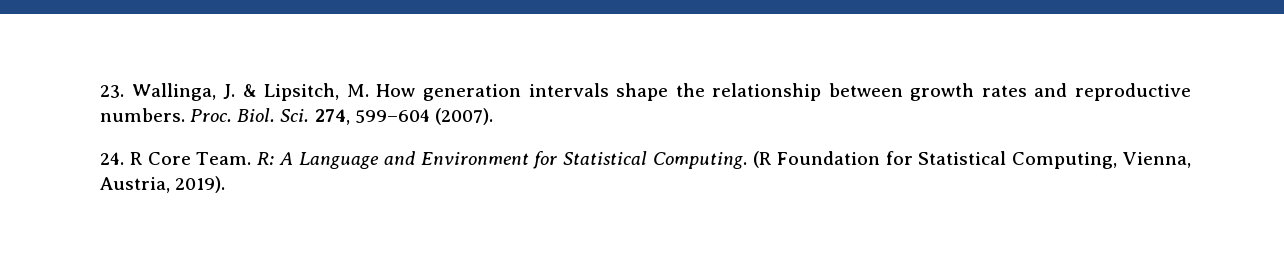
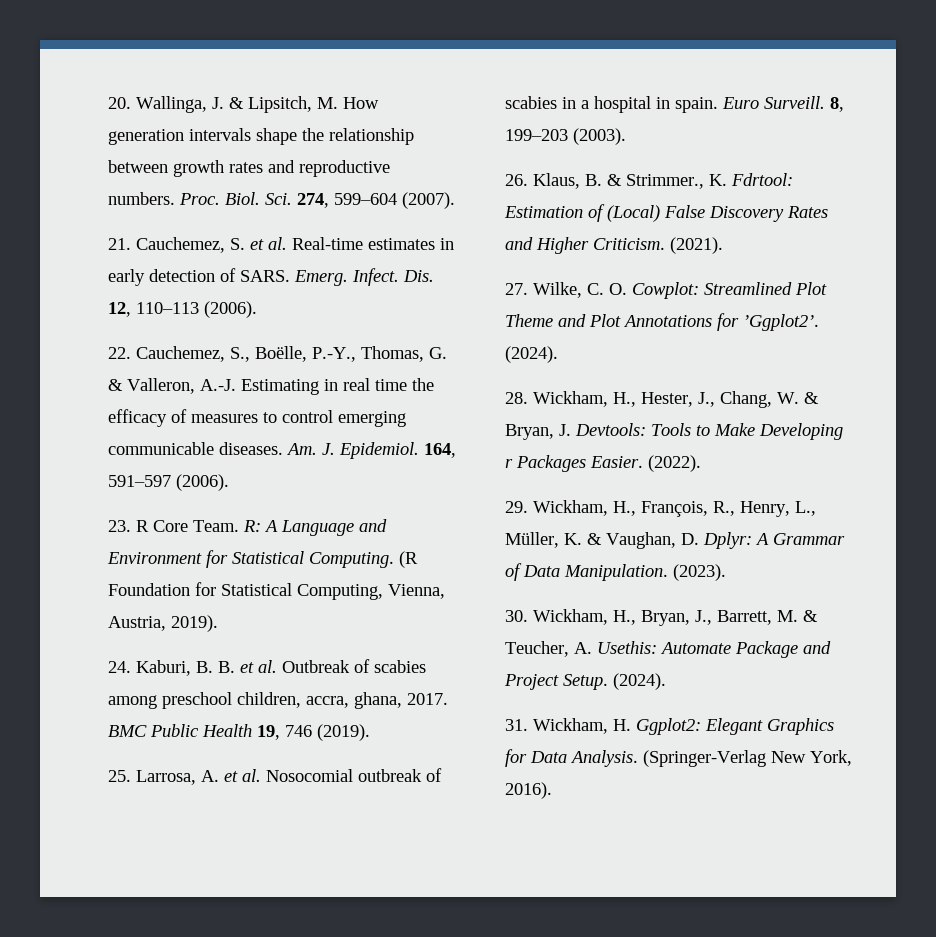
- 23. Wallinga, J. & Lipsitch, M. How generation intervals shape the relationship between growth rates and reproductive numbers.
+ 20. Wallinga, J. & Lipsitch, M. How generation intervals shape the relationship between growth rates and reproductive numbers.
- 24. R Core Team.
+ 21. Cauchemez, S. et al. Real-time estimates in early detection of SARS. Emerg. Infect. Dis. 12, 110–113 (2006).
+ 22. Cauchemez, S., Boëlle, P.-Y., Thomas, G. & Valleron, A.-J. Estimating in real time the efficacy of measures to control emerging communicable diseases. Am. J. Epidemiol. 164, 591–597 (2006).
+ 23. R Core Team.
+ 24. Kaburi, B. B. et al. Outbreak of scabies among preschool children, accra, ghana, 2017. BMC Public Health 19, 746 (2019).
+ 25. Larrosa, A. et al. Nosocomial outbreak of scabies in a hospital in spain. Euro Surveill. 8, 199–203 (2003).
+ 26. Klaus, B. & Strimmer., K. Fdrtool: Estimation of (Local) False Discovery Rates and Higher Criticism. (2021).
+ 27. Wilke, C. O. Cowplot: Streamlined Plot Theme and Plot Annotations for ’Ggplot2’. (2024).
+ 28. Wickham, H., Hester, J., Chang, W. & Bryan, J. Devtools: Tools to Make Developing r Packages Easier. (2022).
+ 29. Wickham, H., François, R., Henry, L., Müller, K. & Vaughan, D. Dplyr: A Grammar of Data Manipulation. (2023).
+ 30. Wickham, H., Bryan, J., Barrett, M. & Teucher, A. Usethis: Automate Package and Project Setup. (2024).
+ 31. Wickham, H. Ggplot2: Elegant Graphics for Data Analysis. (Springer-Verlag New York, 2016).

